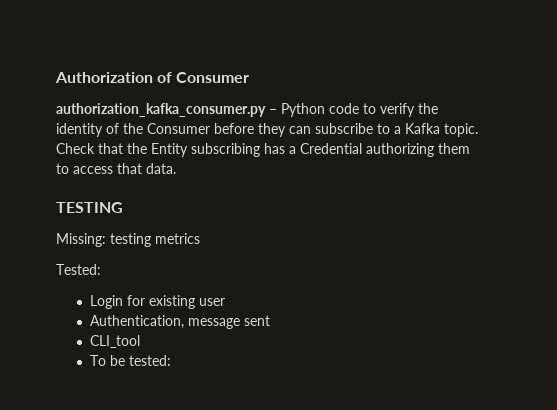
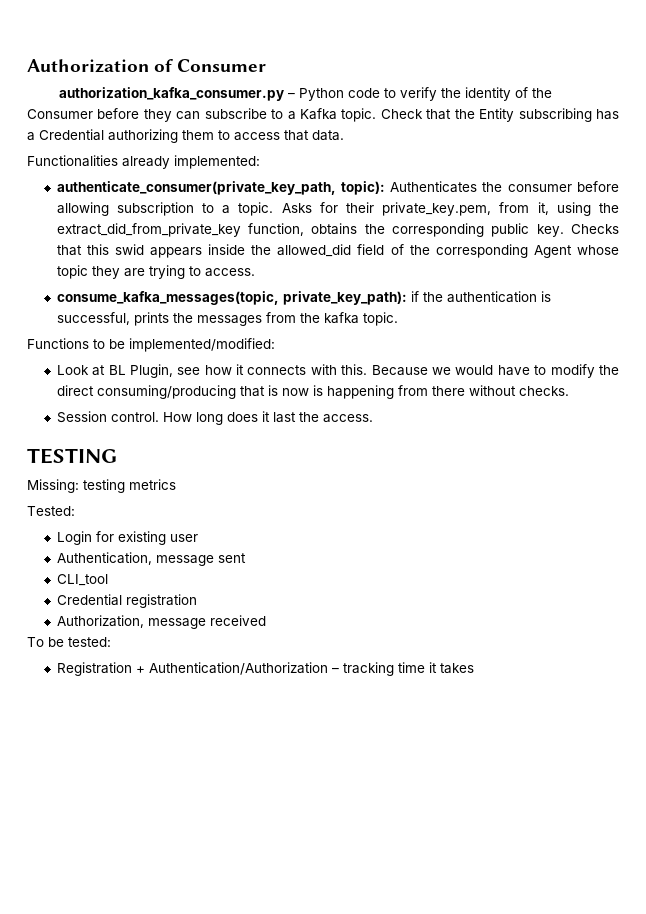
+ Functionalities already implemented:
+ authenticate_consumer(private_key_path, topic): Authenticates the consumer before allowing subscription to a topic. Asks for their private_key.pem, from it, using the extract_did_from_private_key function, obtains the corresponding public key. Checks that this swid appears inside the allowed_did field of the corresponding Agent whose topic they are trying to access.
+ consume_kafka_messages(topic, private_key_path): if the authentication is successful, prints the messages from the kafka topic.
+ Functions to be implemented/modified:
+ Look at BL Plugin, see how it connects with this. Because we would have to modify the direct consuming/producing that is now is happening from there without checks.
+ Session control. How long does it last the access.
+ Credential registration
+ Authorization, message received
  To be tested:
+ Registration + Authentication/Authorization – tracking time it takes

